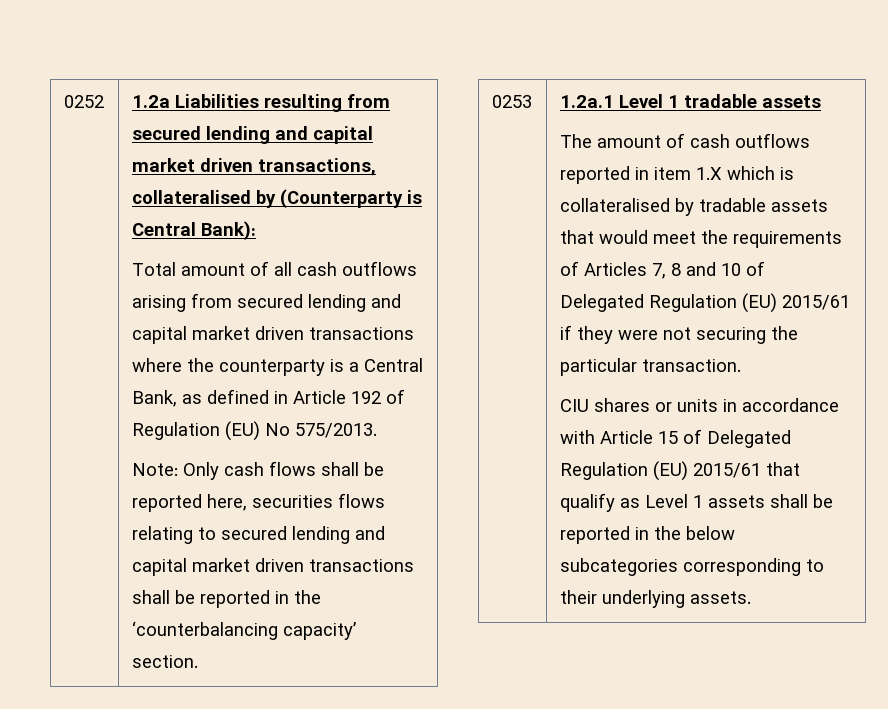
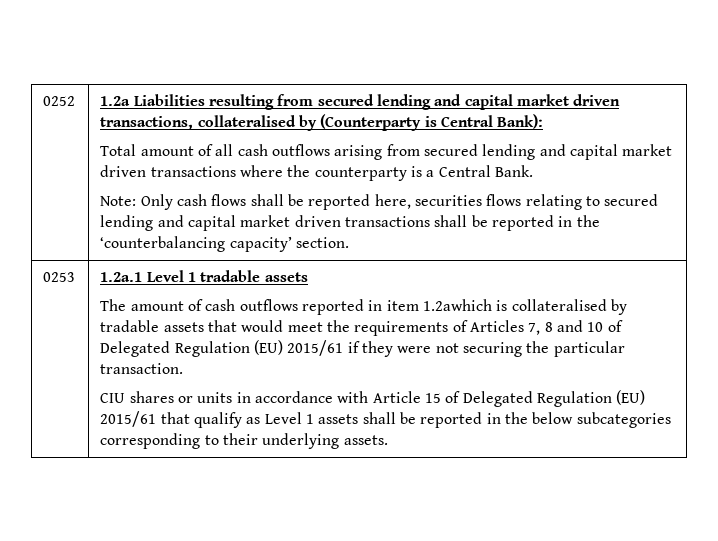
- Total amount of all cash outflows arising from secured lending and capital market driven transactions where the counterparty is a Central Bank, as defined in Article 192 of Regulation (EU) No 575/2013.
+ Total amount of all cash outflows arising from secured lending and capital market driven transactions where the counterparty is a Central Bank.
- The amount of cash outflows reported in item 1.X which is collateralised by tradable assets that would meet the requirements of Articles 7, 8 and 10 of Delegated Regulation (EU) 2015/61 if they were not securing the particular transaction.
+ The amount of cash outflows reported in item 1.2awhich is collateralised by tradable assets that would meet the requirements of Articles 7, 8 and 10 of Delegated Regulation (EU) 2015/61 if they were not securing the particular transaction.

